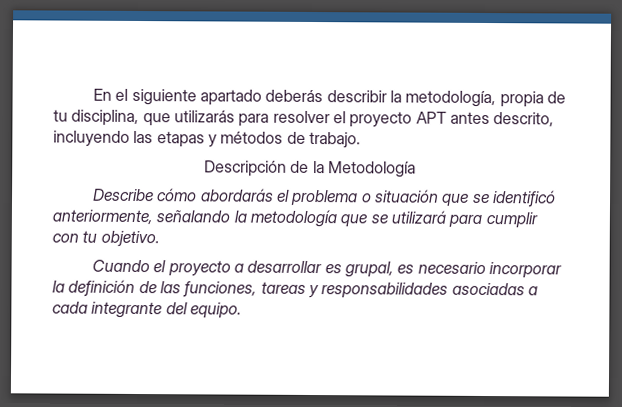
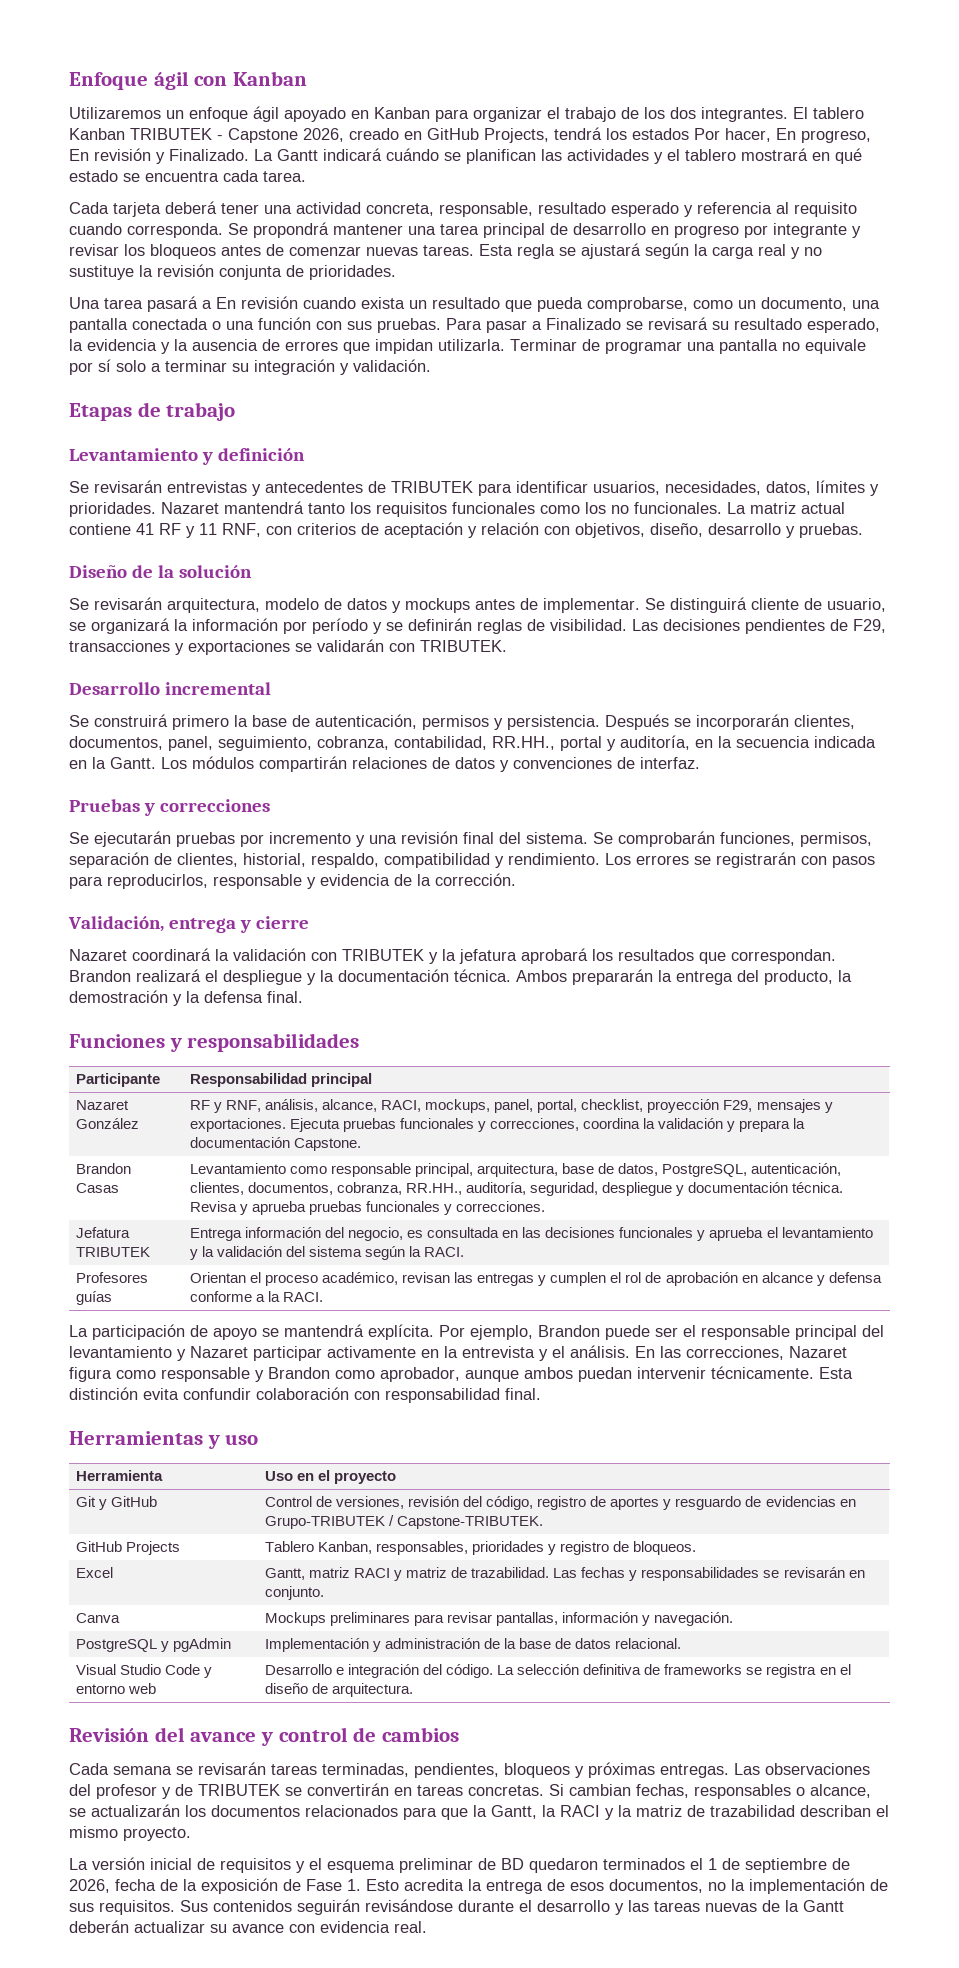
- En el siguiente apartado deberás describir la metodología, propia de tu disciplina, que utilizarás para resolver el proyecto APT antes descrito, incluyendo las etapas y métodos de trabajo.
- Descripción de la Metodología
- Describe cómo abordarás el problema o situación que se identificó anteriormente, señalando la metodología que se utilizará para cumplir con tu objetivo.
- Cuando el proyecto a desarrollar es grupal, es necesario incorporar la definición de las funciones, tareas y responsabilidades asociadas a cada integrante del equipo.
+ Enfoque ágil con Kanban
+ Utilizaremos un enfoque ágil apoyado en Kanban para organizar el trabajo de los dos integrantes. El tablero Kanban TRIBUTEK - Capstone 2026, creado en GitHub Projects, tendrá los estados Por hacer, En progreso, En revisión y Finalizado. La Gantt indicará cuándo se planifican las actividades y el tablero mostrará en qué estado se encuentra cada tarea.
+ Cada tarjeta deberá tener una actividad concreta, responsable, resultado esperado y referencia al requisito cuando corresponda. Se propondrá mantener una tarea principal de desarrollo en progreso por integrante y revisar los bloqueos antes de comenzar nuevas tareas. Esta regla se ajustará según la carga real y no sustituye la revisión conjunta de prioridades.
+ Una tarea pasará a En revisión cuando exista un resultado que pueda comprobarse, como un documento, una pantalla conectada o una función con sus pruebas. Para pasar a Finalizado se revisará su resultado esperado, la evidencia y la ausencia de errores que impidan utilizarla. Terminar de programar una pantalla no equivale por sí solo a terminar su integración y validación.
+ Etapas de trabajo
+ Levantamiento y definición
+ Se revisarán entrevistas y antecedentes de TRIBUTEK para identificar usuarios, necesidades, datos, límites y prioridades. Nazaret mantendrá tanto los requisitos funcionales como los no funcionales. La matriz actual contiene 41 RF y 11 RNF, con criterios de aceptación y relación con objetivos, diseño, desarrollo y pruebas.
+ Diseño de la solución
+ Se revisarán arquitectura, modelo de datos y mockups antes de implementar. Se distinguirá cliente de usuario, se organizará la información por período y se definirán reglas de visibilidad. Las decisiones pendientes de F29, transacciones y exportaciones se validarán con TRIBUTEK.
+ Desarrollo incremental
+ Se construirá primero la base de autenticación, permisos y persistencia. Después se incorporarán clientes, documentos, panel, seguimiento, cobranza, contabilidad, RR.HH., portal y auditoría, en la secuencia indicada en la Gantt. Los módulos compartirán relaciones de datos y convenciones de interfaz.
+ Pruebas y correcciones
+ Se ejecutarán pruebas por incremento y una revisión final del sistema. Se comprobarán funciones, permisos, separación de clientes, historial, respaldo, compatibilidad y rendimiento. Los errores se registrarán con pasos para reproducirlos, responsable y evidencia de la corrección.
+ Validación, entrega y cierre
+ Nazaret coordinará la validación con TRIBUTEK y la jefatura aprobará los resultados que correspondan. Brandon realizará el despliegue y la documentación técnica. Ambos prepararán la entrega del producto, la demostración y la defensa final.
+ Funciones y responsabilidades
+ Participante | Responsabilidad principal
+ Nazaret González | RF y RNF, análisis, alcance, RACI, mockups, panel, portal, checklist, proyección F29, mensajes y exportaciones. Ejecuta pruebas funcionales y correcciones, coordina la validación y prepara la documentación Capstone.
+ Brandon Casas | Levantamiento como responsable principal, arquitectura, base de datos, PostgreSQL, autenticación, clientes, documentos, cobranza, RR.HH., auditoría, seguridad, despliegue y documentación técnica. Revisa y aprueba pruebas funcionales y correcciones.
+ Jefatura TRIBUTEK | Entrega información del negocio, es consultada en las decisiones funcionales y aprueba el levantamiento y la validación del sistema según la RACI.
+ Profesores guías | Orientan el proceso académico, revisan las entregas y cumplen el rol de aprobación en alcance y defensa conforme a la RACI.
+ La participación de apoyo se mantendrá explícita. Por ejemplo, Brandon puede ser el responsable principal del levantamiento y Nazaret participar activamente en la entrevista y el análisis. En las correcciones, Nazaret figura como responsable y Brandon como aprobador, aunque ambos puedan intervenir técnicamente. Esta distinción evita confundir colaboración con responsabilidad final.
+ Herramientas y uso
+ Herramienta | Uso en el proyecto
+ Git y GitHub | Control de versiones, revisión del código, registro de aportes y resguardo de evidencias en Grupo-TRIBUTEK / Capstone-TRIBUTEK.
+ GitHub Projects | Tablero Kanban, responsables, prioridades y registro de bloqueos.
+ Excel | Gantt, matriz RACI y matriz de trazabilidad. Las fechas y responsabilidades se revisarán en conjunto.
+ Canva | Mockups preliminares para revisar pantallas, información y navegación.
+ PostgreSQL y pgAdmin | Implementación y administración de la base de datos relacional.
+ Visual Studio Code y entorno web | Desarrollo e integración del código. La selección definitiva de frameworks se registra en el diseño de arquitectura.
+ Revisión del avance y control de cambios
+ Cada semana se revisarán tareas terminadas, pendientes, bloqueos y próximas entregas. Las observaciones del profesor y de TRIBUTEK se convertirán en tareas concretas. Si cambian fechas, responsables o alcance, se actualizarán los documentos relacionados para que la Gantt, la RACI y la matriz de trazabilidad describan el mismo proyecto.
+ La versión inicial de requisitos y el esquema preliminar de BD quedaron terminados el 1 de septiembre de 2026, fecha de la exposición de Fase 1. Esto acredita la entrega de esos documentos, no la implementación de sus requisitos. Sus contenidos seguirán revisándose durante el desarrollo y las tareas nuevas de la Gantt deberán actualizar su avance con evidencia real.

